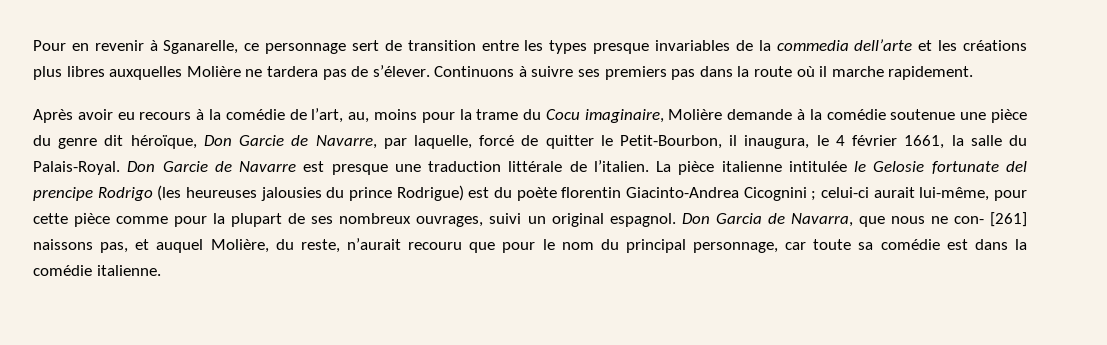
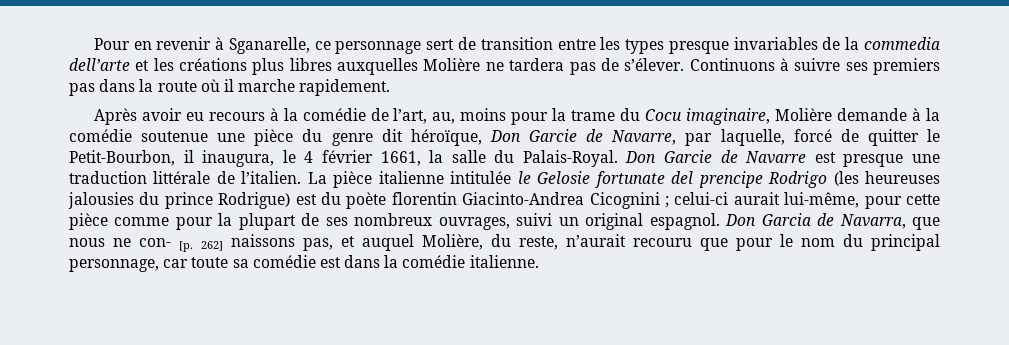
- Don Garcia de Navarra, que nous ne con- [261] naissons pas, et auquel Molière, du reste, n’aurait recouru que pour le nom du principal personnage, car toute sa comédie est dans la comédie italienne.
+ Don Garcia de Navarra, que nous ne con- [p. 262] naissons pas, et auquel Molière, du reste, n’aurait recouru que pour le nom du principal personnage, car toute sa comédie est dans la comédie italienne.

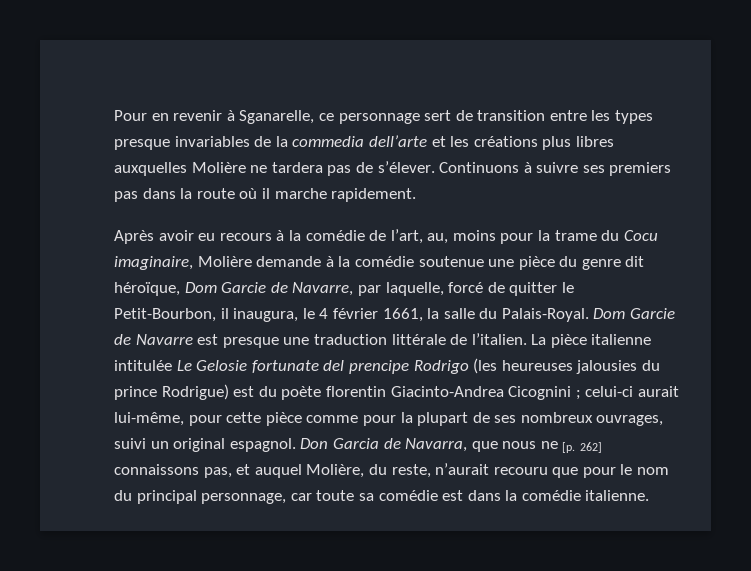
- Après avoir eu recours à la comédie de l’art, au, moins pour la trame du Cocu imaginaire, Molière demande à la comédie soutenue une pièce du genre dit héroïque, Don Garcie de Navarre, par laquelle, forcé de quitter le Petit-Bourbon, il inaugura, le 4 février 1661, la salle du Palais-Royal.
+ Après avoir eu recours à la comédie de l’art, au, moins pour la trame du Cocu imaginaire, Molière demande à la comédie soutenue une pièce du genre dit héroïque, Dom Garcie de Navarre, par laquelle, forcé de quitter le Petit-Bourbon, il inaugura, le 4 février 1661, la salle du Palais-Royal.
- Don Garcie de Navarre est presque une traduction littérale de l’italien.
+ Dom Garcie de Navarre est presque une traduction littérale de l’italien.
- La pièce italienne intitulée le Gelosie fortunate del prencipe Rodrigo (les heureuses jalousies du prince Rodrigue) est du poète florentin Giacinto-Andrea Cicognini ; celui-ci aurait lui-même, pour cette pièce comme pour la plupart de ses nombreux ouvrages, suivi un original espagnol.
+ La pièce italienne intitulée Le Gelosie fortunate del prencipe Rodrigo (les heureuses jalousies du prince Rodrigue) est du poète florentin Giacinto-Andrea Cicognini ; celui-ci aurait lui-même, pour cette pièce comme pour la plupart de ses nombreux ouvrages, suivi un original espagnol.
- Don Garcia de Navarra, que nous ne con- [p. 262] naissons pas, et auquel Molière, du reste, n’aurait recouru que pour le nom du principal personnage, car toute sa comédie est dans la comédie italienne.
+ Don Garcia de Navarra, que nous ne [p. 262] connaissons pas, et auquel Molière, du reste, n’aurait recouru que pour le nom du principal personnage, car toute sa comédie est dans la comédie italienne.

